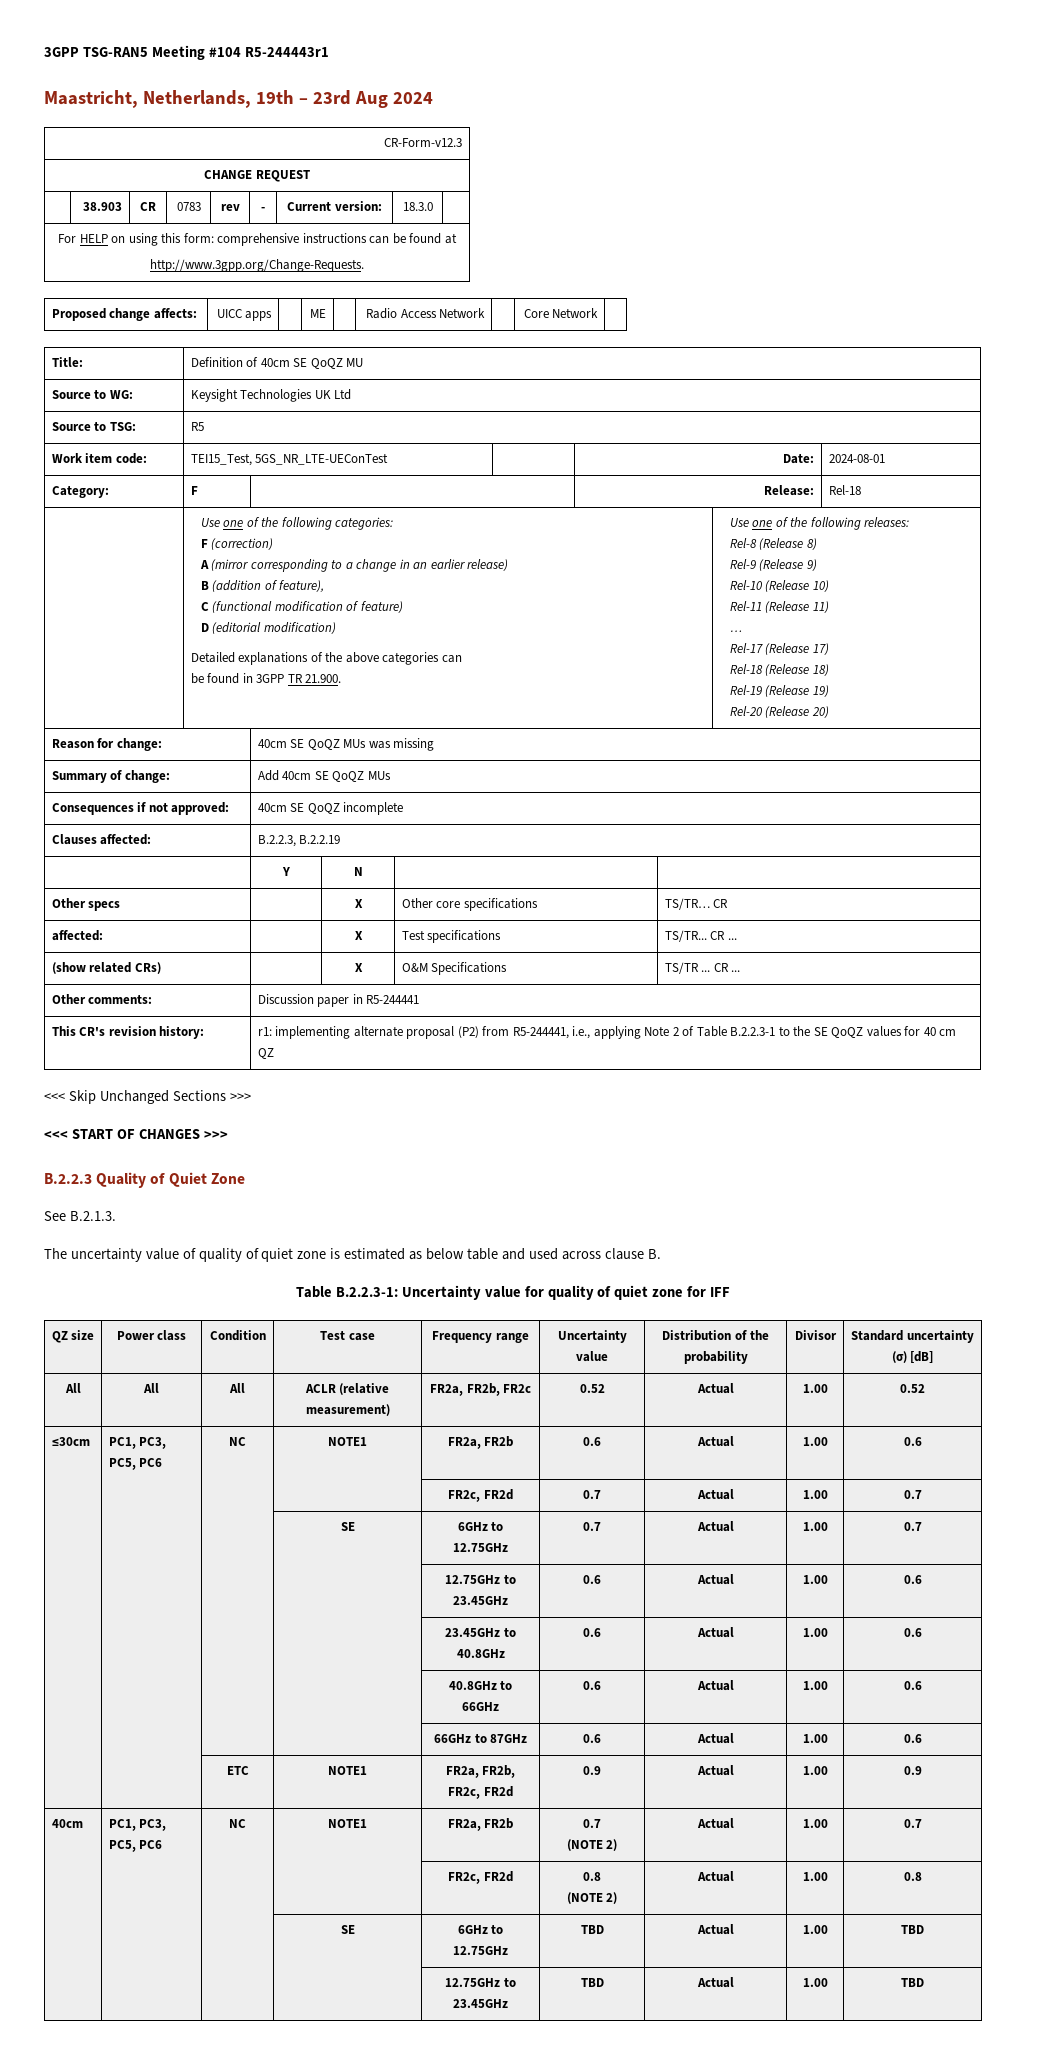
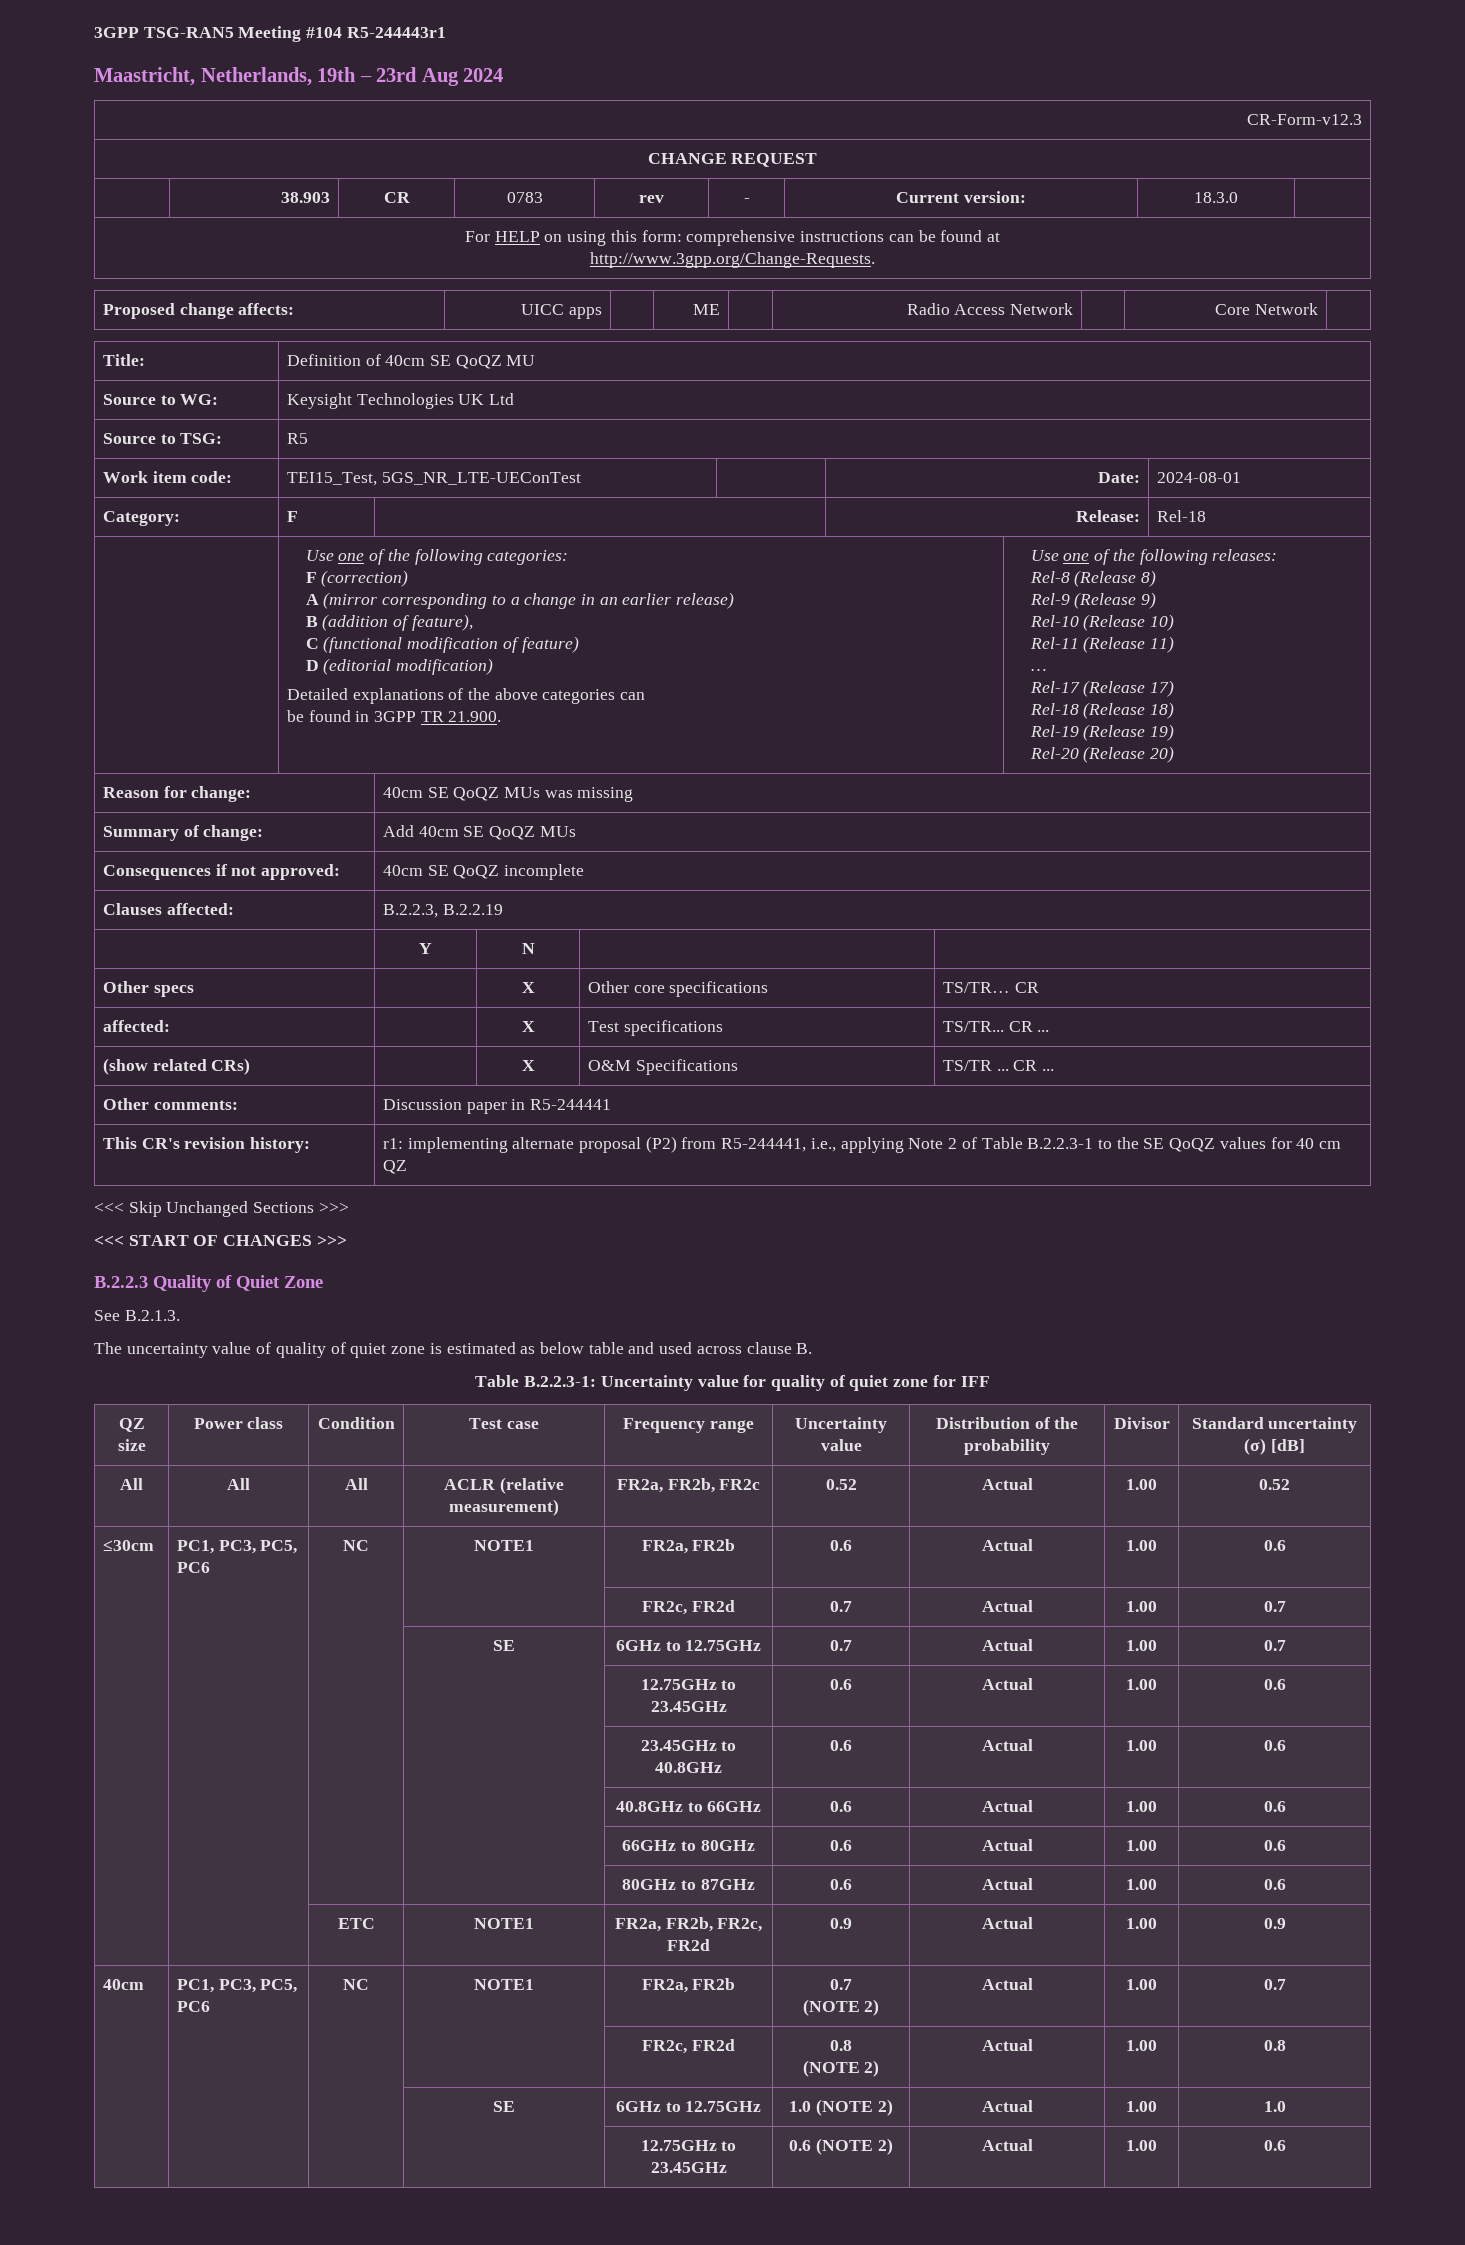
- | | | | 66GHz to 87GHz | 0.6 | Actual | 1.00 | 0.6
+ | | | | 66GHz to 80GHz | 0.6 | Actual | 1.00 | 0.6
+ | | | | 80GHz to 87GHz | 0.6 | Actual | 1.00 | 0.6
- | | | SE | 6GHz to 12.75GHz | TBD | Actual | 1.00 | TBD
- | | | | 12.75GHz to 23.45GHz | TBD | Actual | 1.00 | TBD
+ | | | SE | 6GHz to 12.75GHz | 1.0 (NOTE 2) | Actual | 1.00 | 1.0
+ | | | | 12.75GHz to 23.45GHz | 0.6 (NOTE 2) | Actual | 1.00 | 0.6

